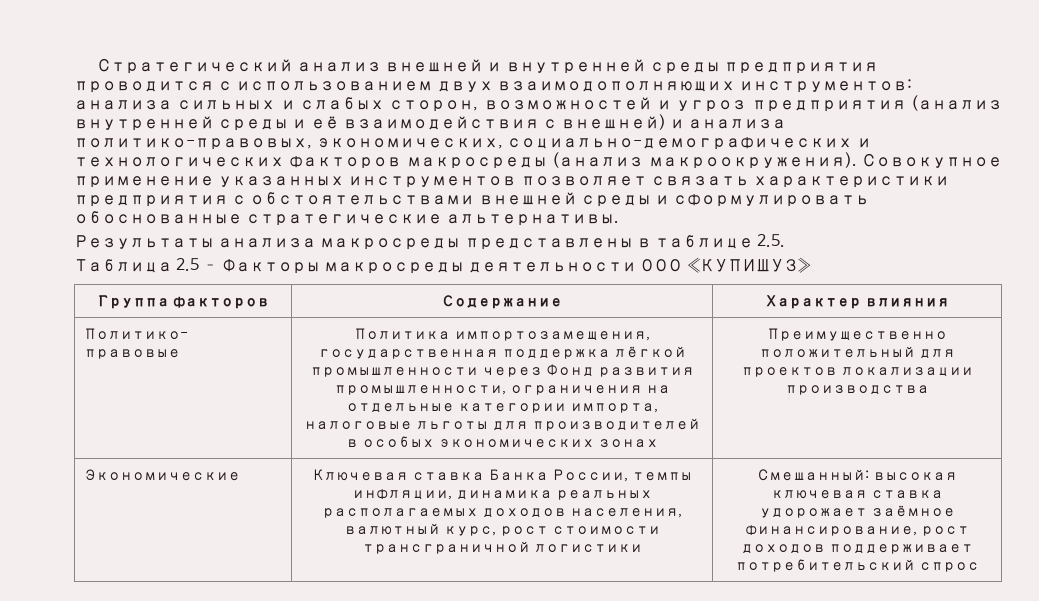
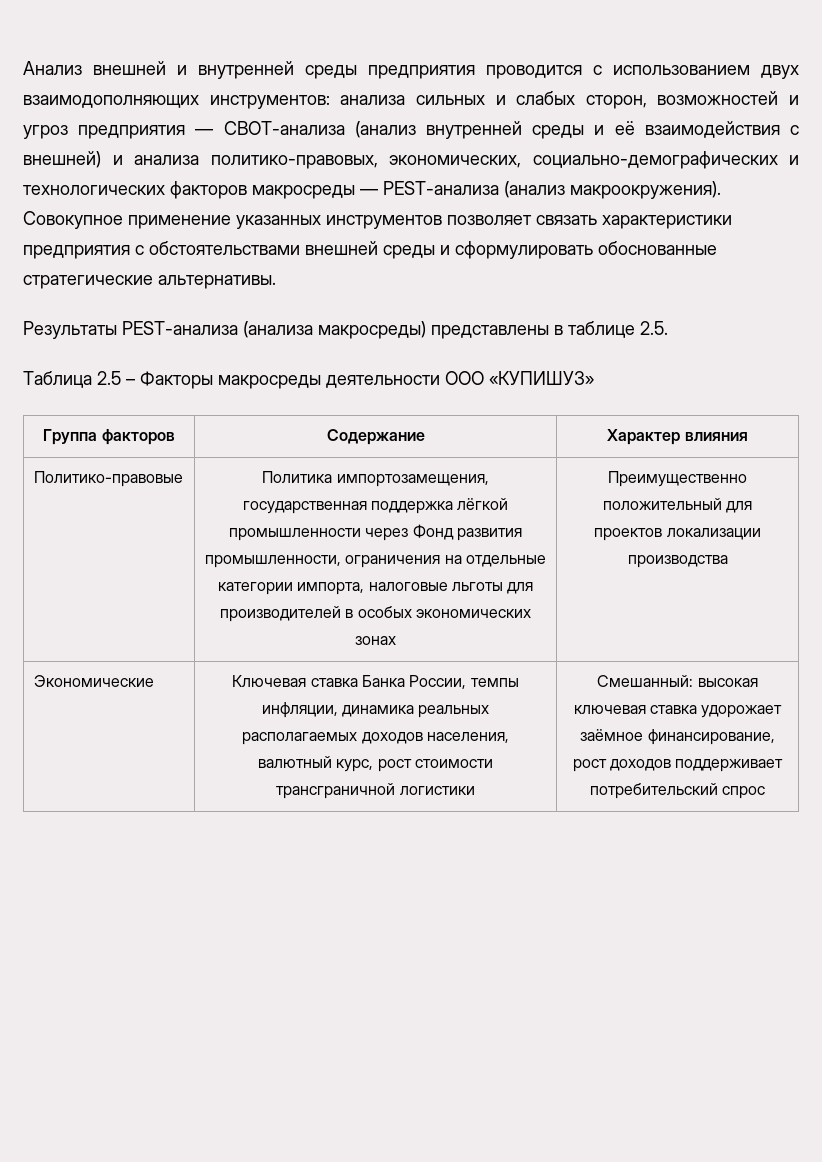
- Стратегический анализ внешней и внутренней среды предприятия проводится с использованием двух взаимодополняющих инструментов: анализа сильных и слабых сторон, возможностей и угроз предприятия (анализ внутренней среды и её взаимодействия с внешней) и анализа политико-правовых, экономических, социально-демографических и технологических факторов макросреды (анализ макроокружения).
+ Анализ внешней и внутренней среды предприятия проводится с использованием двух взаимодополняющих инструментов: анализа сильных и слабых сторон, возможностей и угроз предприятия — СВОТ-анализа (анализ внутренней среды и её взаимодействия с внешней) и анализа политико-правовых, экономических, социально-демографических и технологических факторов макросреды — PEST-анализа (анализ макроокружения).
- Результаты анализа макросреды представлены в таблице 2.5.
+ Результаты PEST-анализа (анализа макросреды) представлены в таблице 2.5.

